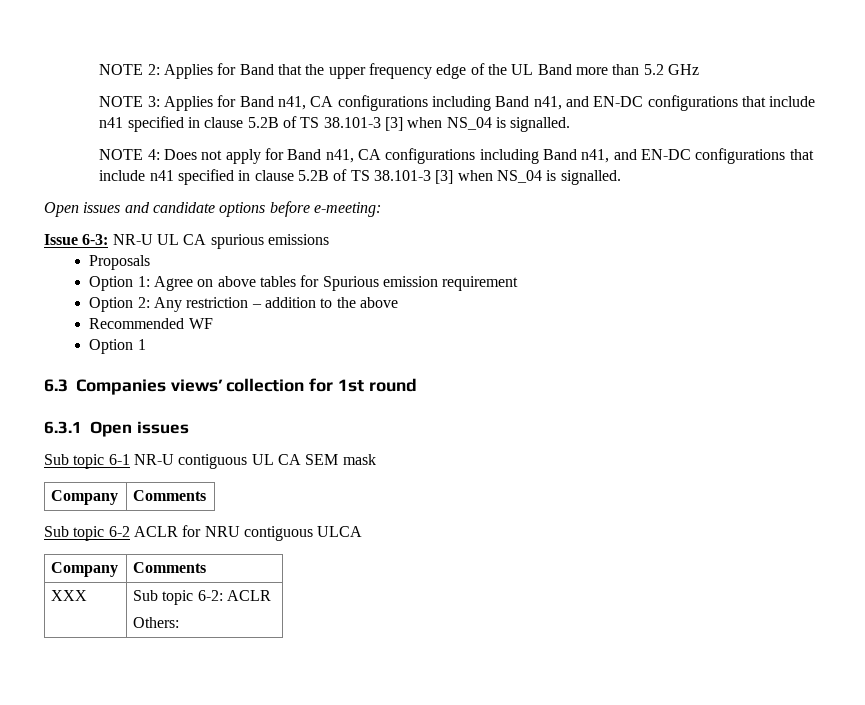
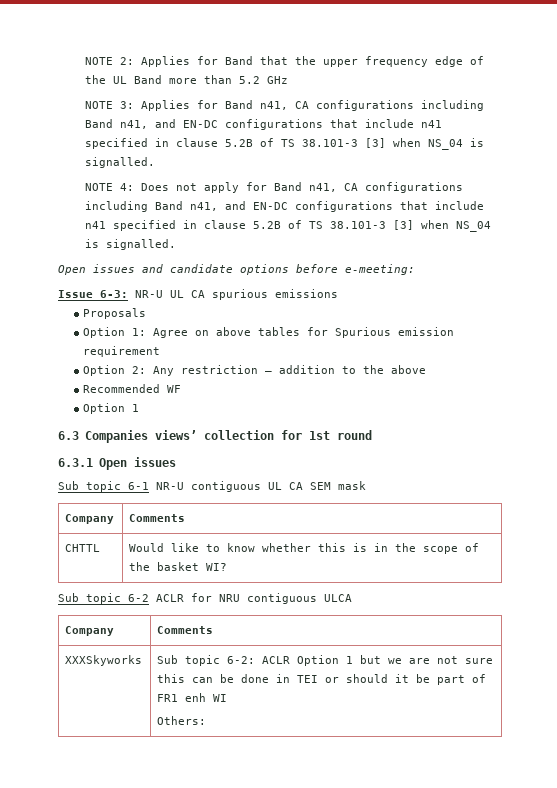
+ CHTTL | Would like to know whether this is in the scope of the basket WI?
- XXX | Sub topic 6-2: ACLR
+ XXXSkyworks | Sub topic 6-2: ACLR Option 1 but we are not sure this can be done in TEI or should it be part of FR1 enh WI

